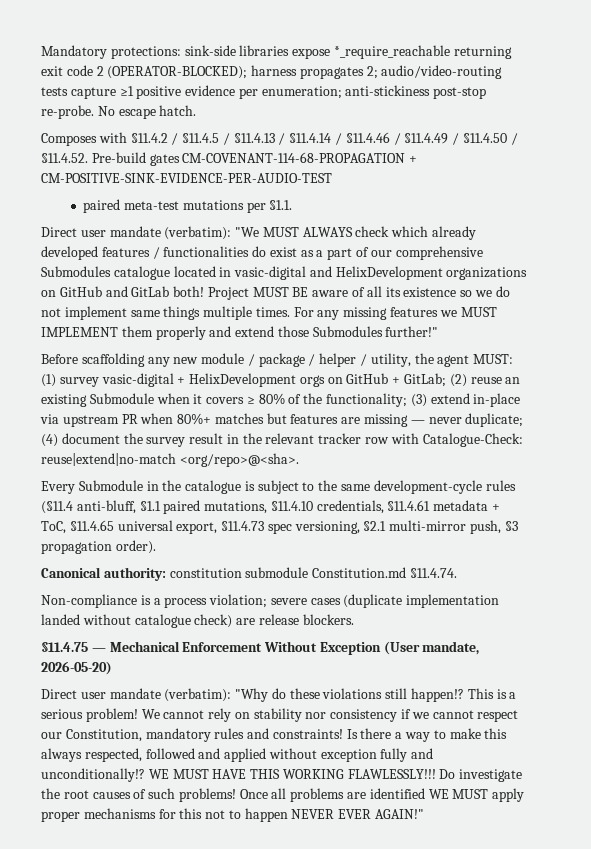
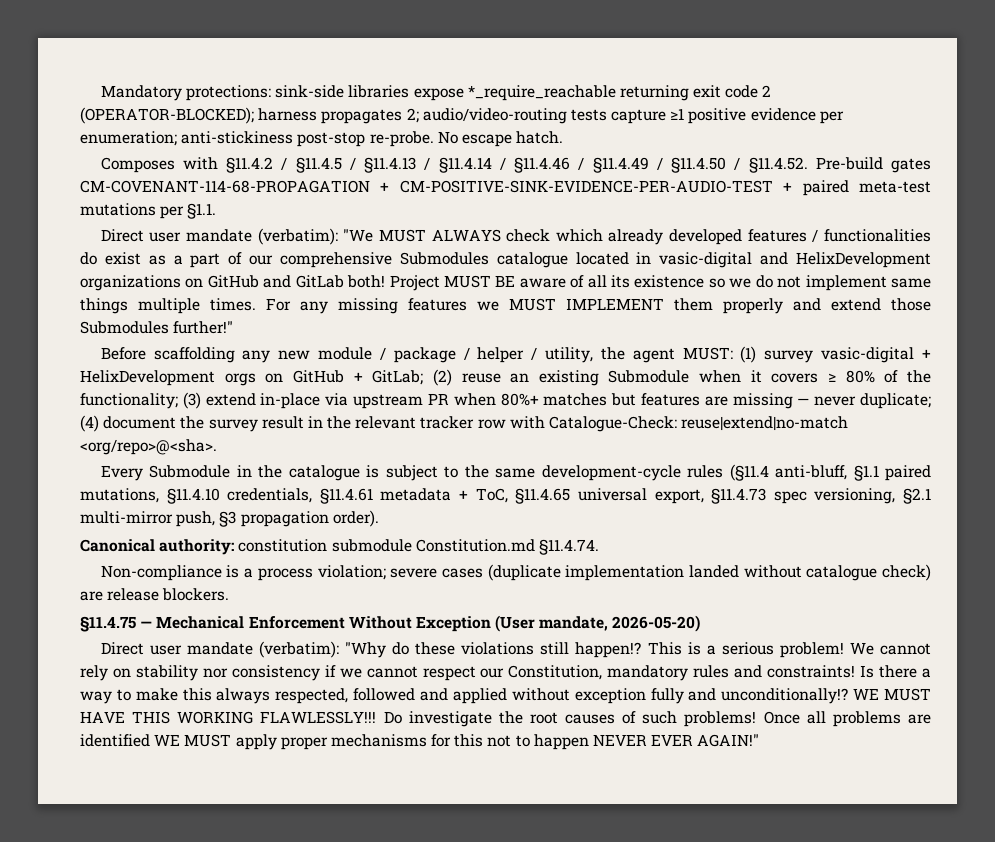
- Composes with §11.4.2 / §11.4.5 / §11.4.13 / §11.4.14 / §11.4.46 / §11.4.49 / §11.4.50 / §11.4.52. Pre-build gates CM-COVENANT-114-68-PROPAGATION + CM-POSITIVE-SINK-EVIDENCE-PER-AUDIO-TEST
- paired meta-test mutations per §1.1.
+ Composes with §11.4.2 / §11.4.5 / §11.4.13 / §11.4.14 / §11.4.46 / §11.4.49 / §11.4.50 / §11.4.52. Pre-build gates CM-COVENANT-114-68-PROPAGATION + CM-POSITIVE-SINK-EVIDENCE-PER-AUDIO-TEST + paired meta-test mutations per §1.1.

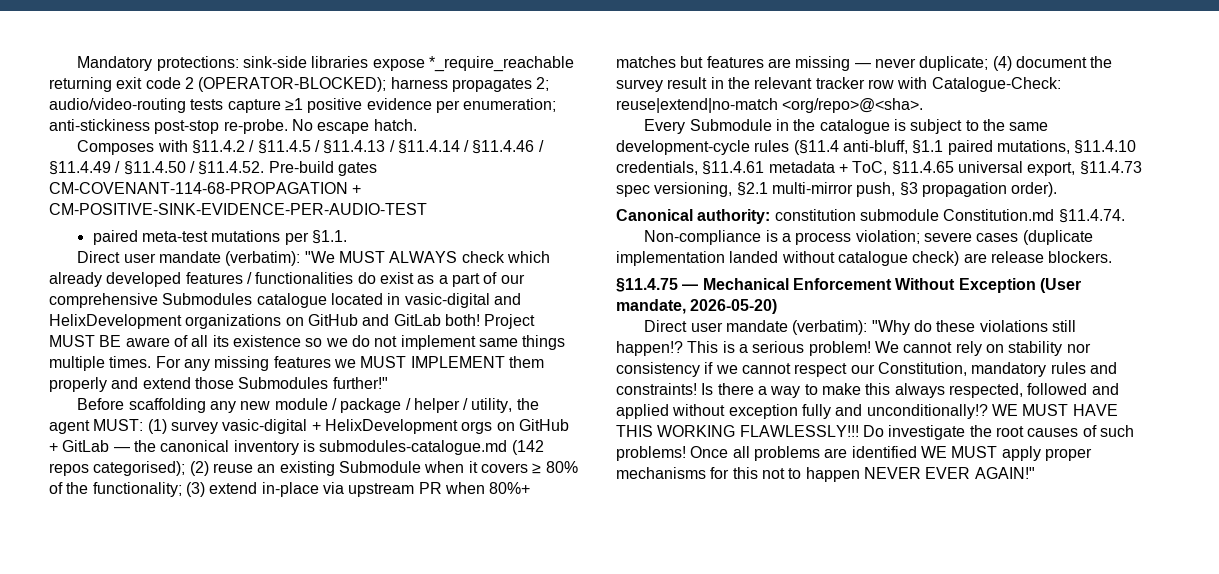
- Composes with §11.4.2 / §11.4.5 / §11.4.13 / §11.4.14 / §11.4.46 / §11.4.49 / §11.4.50 / §11.4.52. Pre-build gates CM-COVENANT-114-68-PROPAGATION + CM-POSITIVE-SINK-EVIDENCE-PER-AUDIO-TEST + paired meta-test mutations per §1.1.
+ Composes with §11.4.2 / §11.4.5 / §11.4.13 / §11.4.14 / §11.4.46 / §11.4.49 / §11.4.50 / §11.4.52. Pre-build gates CM-COVENANT-114-68-PROPAGATION + CM-POSITIVE-SINK-EVIDENCE-PER-AUDIO-TEST
+ paired meta-test mutations per §1.1.
- (1) survey vasic-digital + HelixDevelopment orgs on GitHub + GitLab;
+ (1) survey vasic-digital + HelixDevelopment orgs on GitHub + GitLab — the canonical inventory is submodules-catalogue.md (142 repos categorised);

